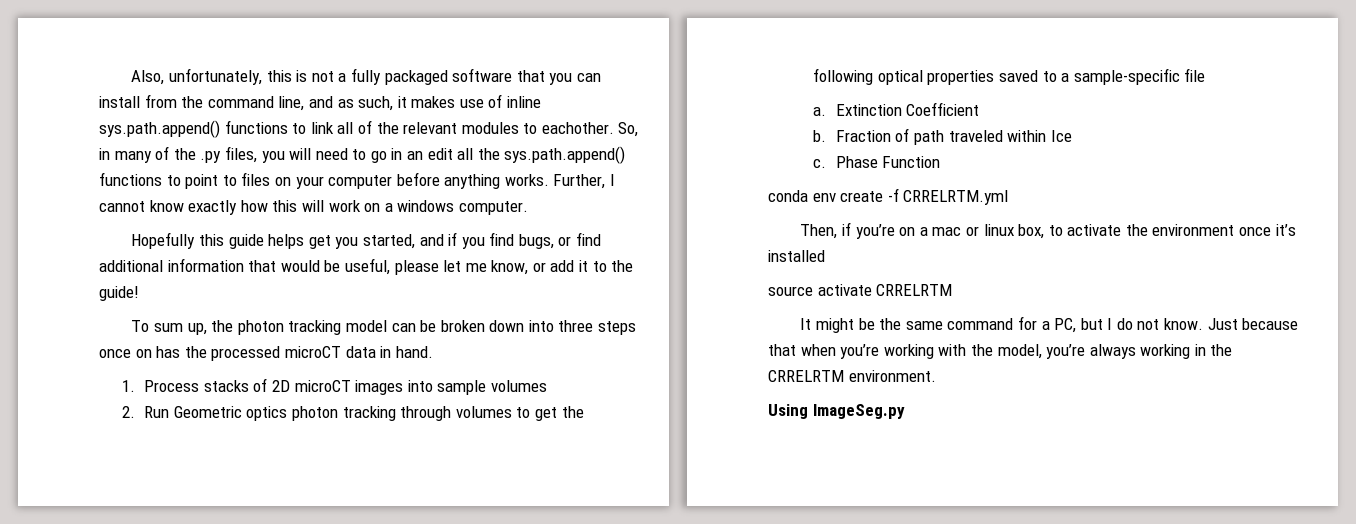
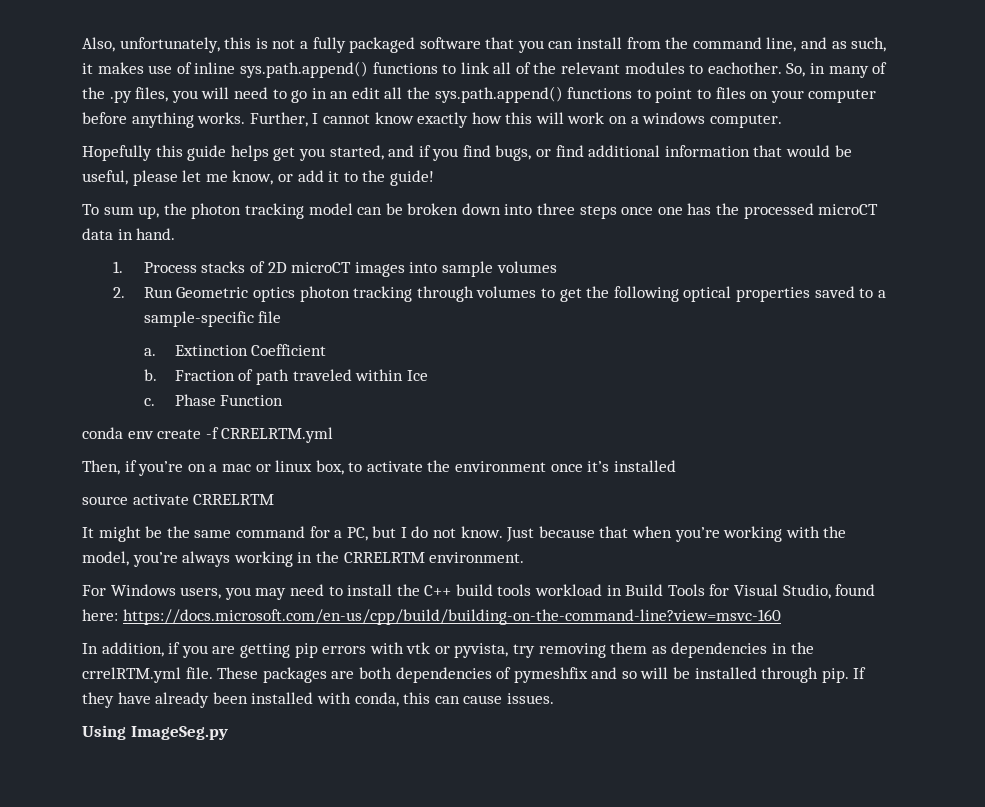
- To sum up, the photon tracking model can be broken down into three steps once on has the processed microCT data in hand.
+ To sum up, the photon tracking model can be broken down into three steps once one has the processed microCT data in hand.
+ For Windows users, you may need to install the C++ build tools workload in Build Tools for Visual Studio, found here: https://docs.microsoft.com/en-us/cpp/build/building-on-the-command-line?view=msvc-160
+ In addition, if you are getting pip errors with vtk or pyvista, try removing them as dependencies in the crrelRTM.yml file. These packages are both dependencies of pymeshfix and so will be installed through pip. If they have already been installed with conda, this can cause issues.

